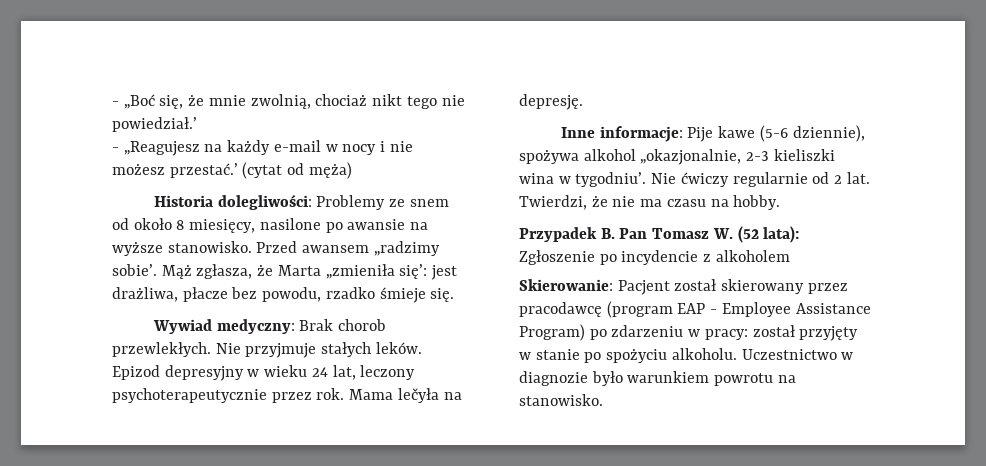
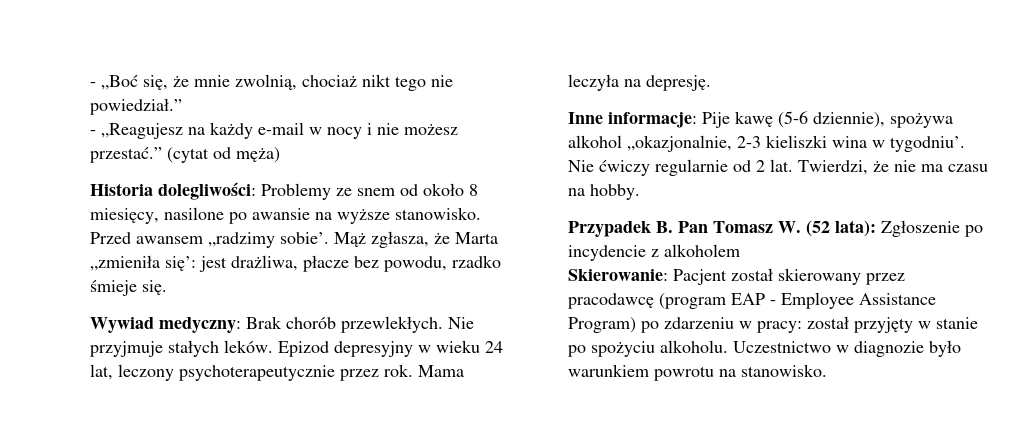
- - „Boć się, że mnie zwolnią, chociaż nikt tego nie powiedział.’
+ - „Boć się, że mnie zwolnią, chociaż nikt tego nie powiedział.”
- - „Reagujesz na każdy e-mail w nocy i nie możesz przestać.’
+ - „Reagujesz na każdy e-mail w nocy i nie możesz przestać.”
- Wywiad medyczny: Brak chorob przewlekłych.
+ Wywiad medyczny: Brak chorób przewlekłych.
- Mama lečyła na depresję.
+ Mama leczyła na depresję.
- Inne informacje: Pije kawe (5-6 dziennie), spożywa alkohol „okazjonalnie, 2-3 kieliszki wina w tygodniu’.
+ Inne informacje: Pije kawę (5-6 dziennie), spożywa alkohol „okazjonalnie, 2-3 kieliszki wina w tygodniu’.

